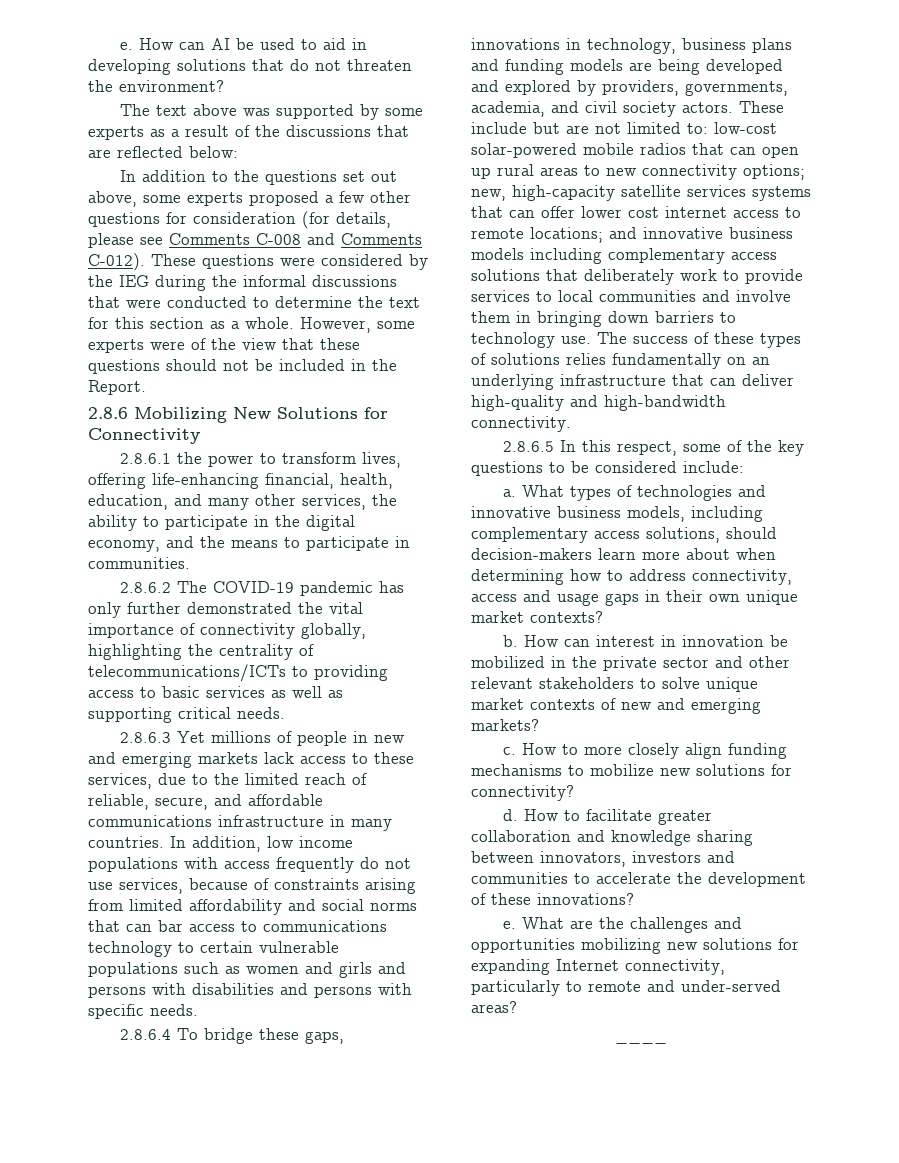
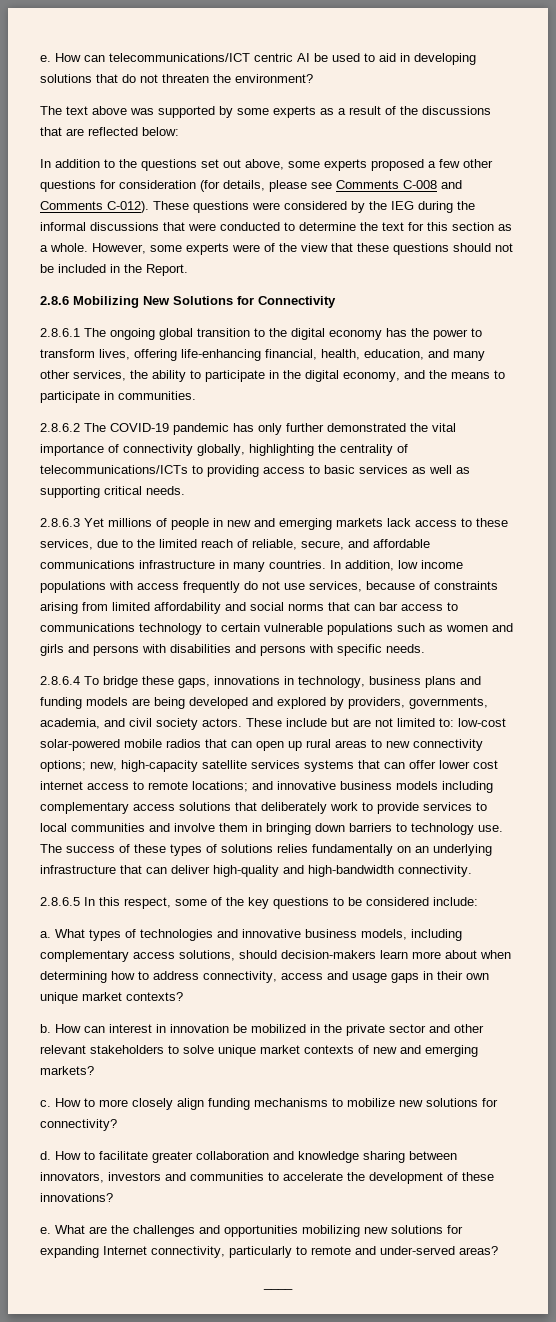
- How can AI be used to aid in developing solutions that do not threaten the environment?
+ How can telecommunications/ICT centric AI be used to aid in developing solutions that do not threaten the environment?
- 2.8.6.1 the power to transform lives, offering life-enhancing financial, health, education, and many other services, the ability to participate in the digital economy, and the means to participate in communities.
+ 2.8.6.1 The ongoing global transition to the digital economy has the power to transform lives, offering life-enhancing financial, health, education, and many other services, the ability to participate in the digital economy, and the means to participate in communities.

